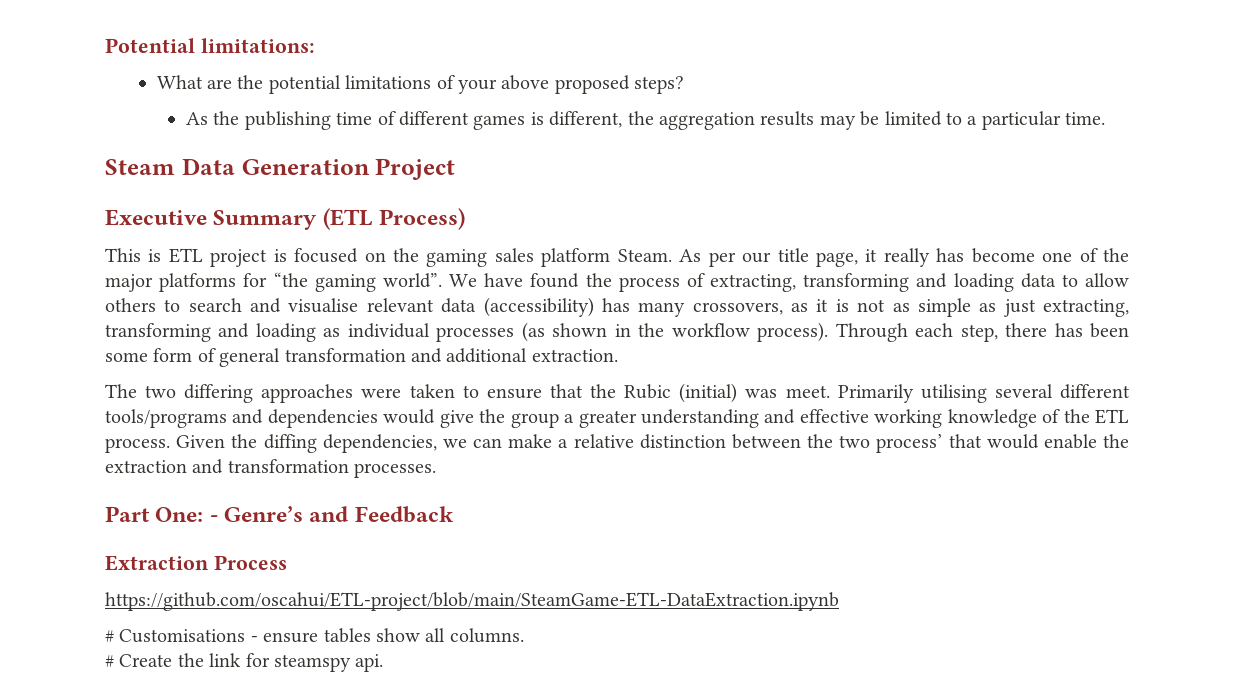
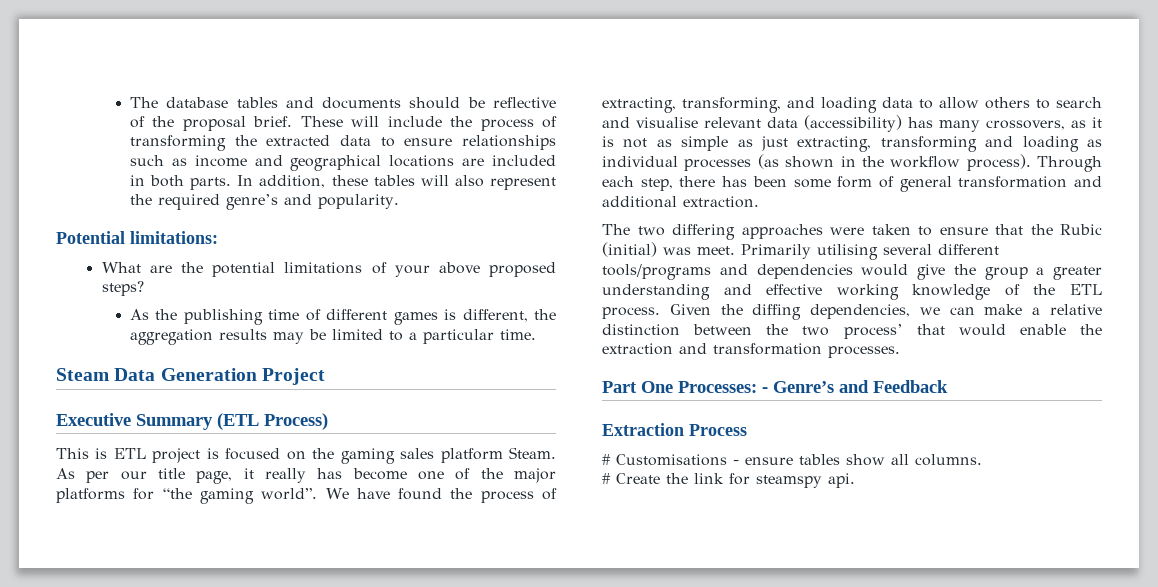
+ The database tables and documents should be reflective of the proposal brief. These will include the process of transforming the extracted data to ensure relationships such as income and geographical locations are included in both parts. In addition, these tables will also represent the required genre’s and popularity.
- We have found the process of extracting, transforming and loading data to allow others to search and visualise relevant data (accessibility) has many crossovers, as it is not as simple as just extracting, transforming and loading as individual processes (as shown in the workflow process).
+ We have found the process of extracting, transforming, and loading data to allow others to search and visualise relevant data (accessibility) has many crossovers, as it is not as simple as just extracting, transforming and loading as individual processes (as shown in the workflow process).
- Part One: - Genre’s and Feedback
+ Part One Processes: - Genre’s and Feedback
- https://github.com/oscahui/ETL-project/blob/main/SteamGame-ETL-DataExtraction.ipynb

